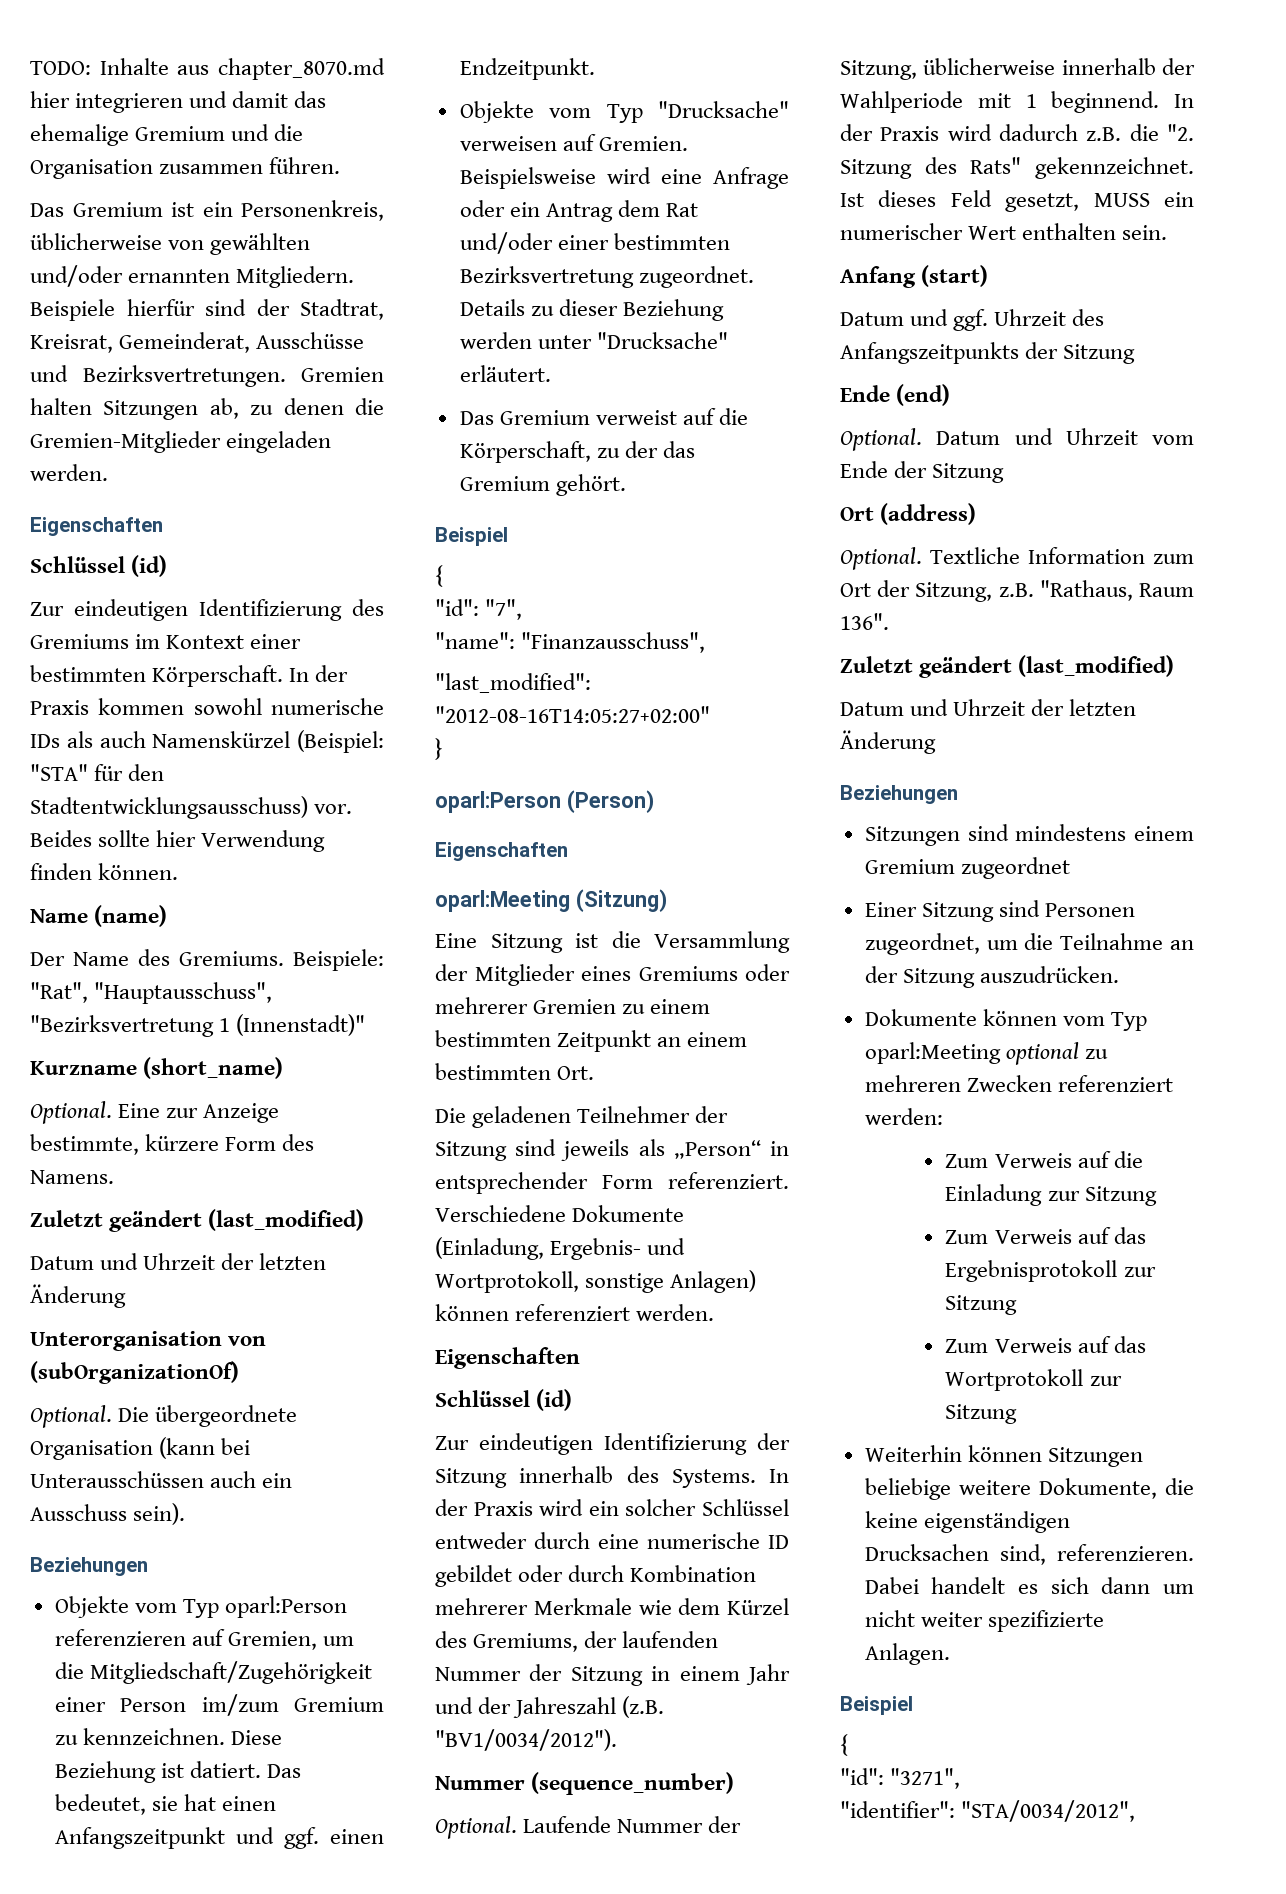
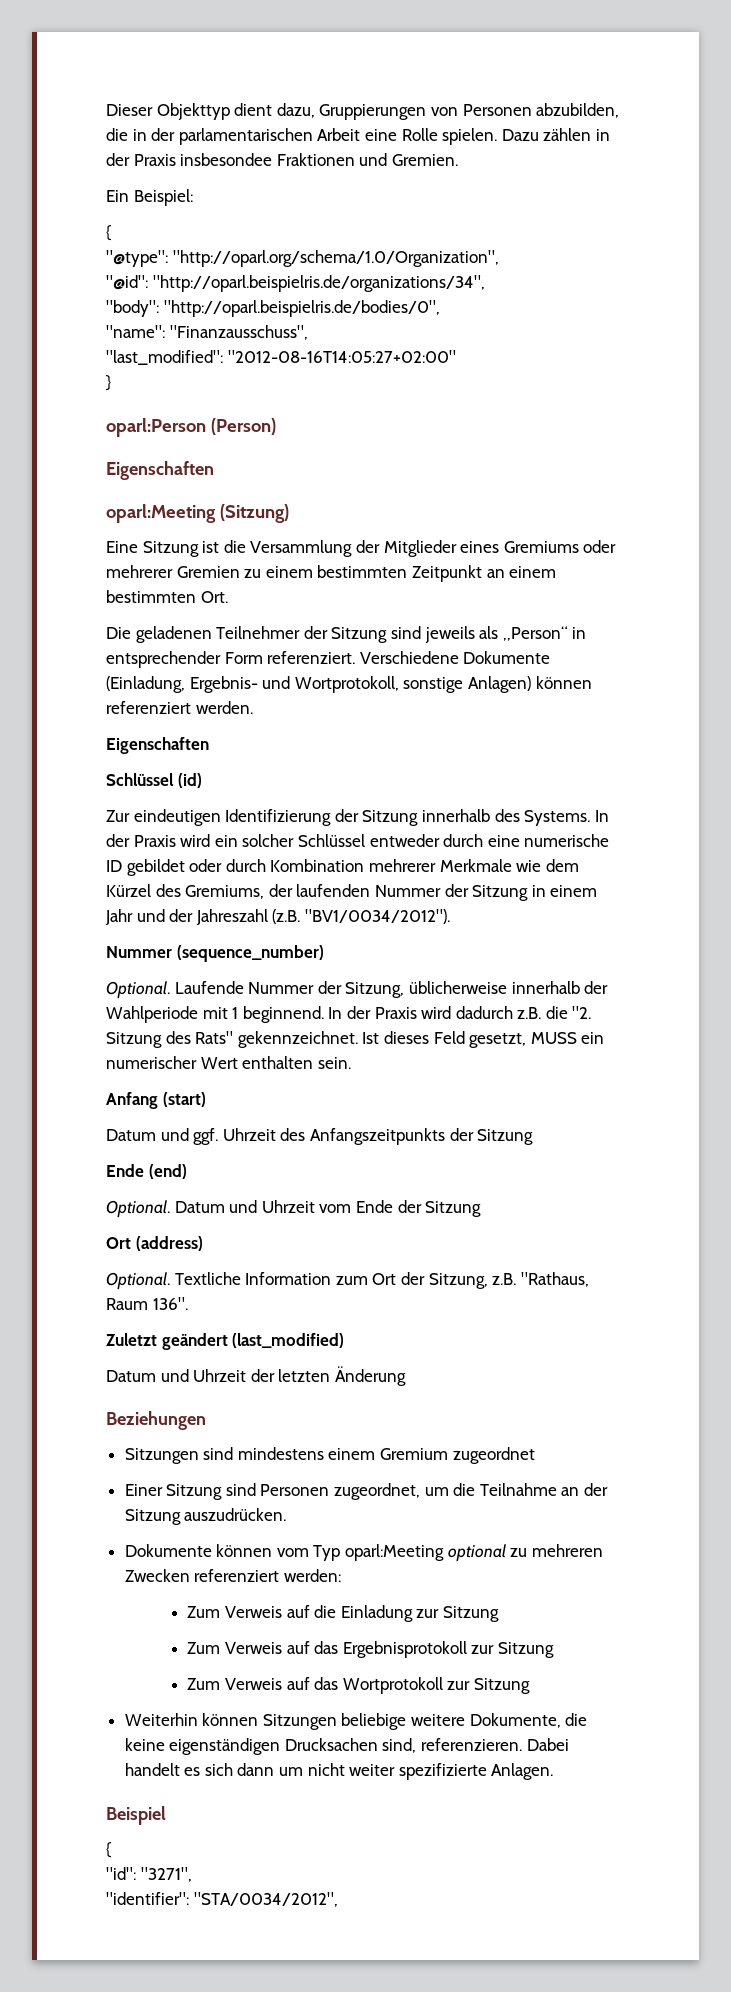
- TODO: Inhalte aus chapter_8070.md hier integrieren und damit das ehemalige Gremium und die Organisation zusammen führen.
- Das Gremium ist ein Personenkreis, üblicherweise von gewählten und/oder ernannten Mitgliedern. Beispiele hierfür sind der Stadtrat, Kreisrat, Gemeinderat, Ausschüsse und Bezirksvertretungen. Gremien halten Sitzungen ab, zu denen die Gremien-Mitglieder eingeladen werden.
- Eigenschaften
- Schlüssel (id)
- Zur eindeutigen Identifizierung des Gremiums im Kontext einer bestimmten Körperschaft. In der Praxis kommen sowohl numerische IDs als auch Namenskürzel (Beispiel: "STA" für den Stadtentwicklungsausschuss) vor. Beides sollte hier Verwendung finden können.
- Name (name)
- Der Name des Gremiums. Beispiele: "Rat", "Hauptausschuss", "Bezirksvertretung 1 (Innenstadt)"
- Kurzname (short_name)
- Optional. Eine zur Anzeige bestimmte, kürzere Form des Namens.
- Zuletzt geändert (last_modified)
- Datum und Uhrzeit der letzten Änderung
- Unterorganisation von (subOrganizationOf)
- Optional. Die übergeordnete Organisation (kann bei Unterausschüssen auch ein Ausschuss sein).
- Beziehungen
- Objekte vom Typ oparl:Person referenzieren auf Gremien, um die Mitgliedschaft/Zugehörigkeit einer Person im/zum Gremium zu kennzeichnen. Diese Beziehung ist datiert. Das bedeutet, sie hat einen Anfangszeitpunkt und ggf. einen Endzeitpunkt.
- Objekte vom Typ "Drucksache" verweisen auf Gremien. Beispielsweise wird eine Anfrage oder ein Antrag dem Rat und/oder einer bestimmten Bezirksvertretung zugeordnet. Details zu dieser Beziehung werden unter "Drucksache" erläutert.
- Das Gremium verweist auf die Körperschaft, zu der das Gremium gehört.
- Beispiel
+ Dieser Objekttyp dient dazu, Gruppierungen von Personen abzubilden, die in der parlamentarischen Arbeit eine Rolle spielen. Dazu zählen in der Praxis insbesondee Fraktionen und Gremien.
+ Ein Beispiel:
  {
- "id": "7",
+ "@type": "http://oparl.org/schema/1.0/Organization",
+ "@id": "http://oparl.beispielris.de/organizations/34",
+ "body": "http://oparl.beispielris.de/bodies/0",

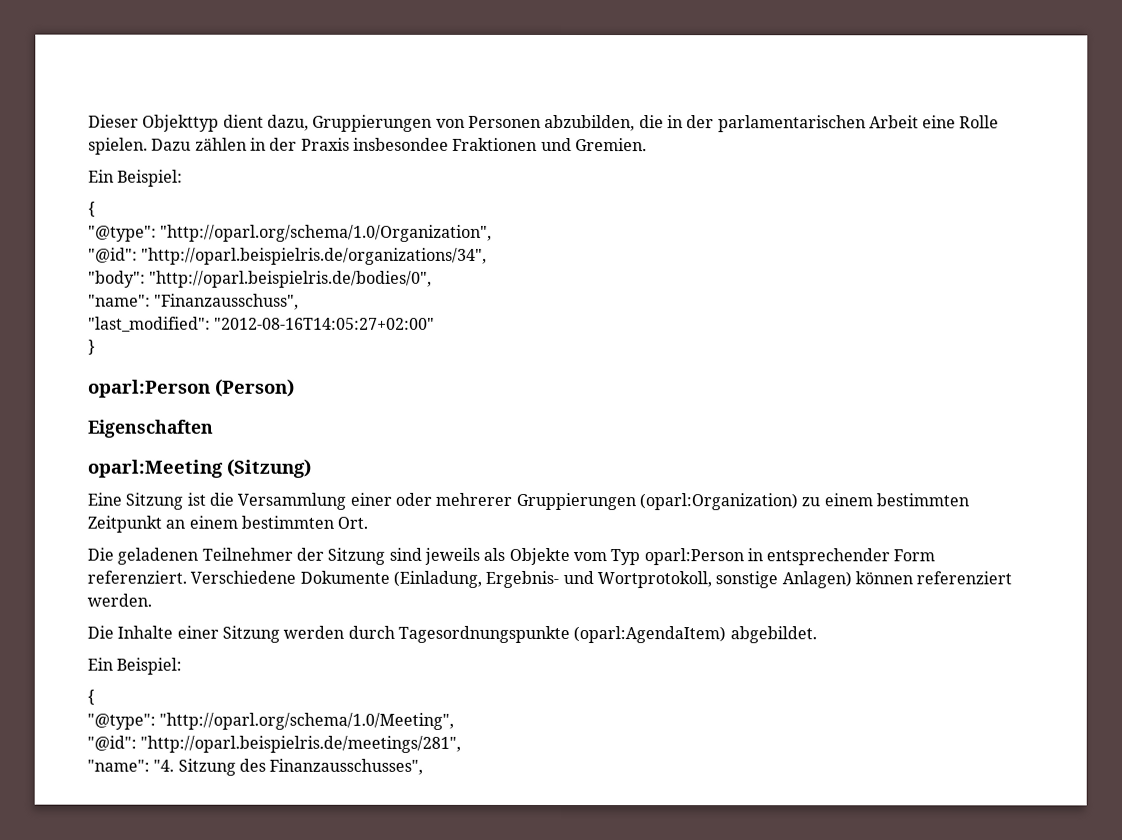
- Eine Sitzung ist die Versammlung der Mitglieder eines Gremiums oder mehrerer Gremien zu einem bestimmten Zeitpunkt an einem bestimmten Ort.
+ Eine Sitzung ist die Versammlung einer oder mehrerer Gruppierungen (oparl:Organization) zu einem bestimmten Zeitpunkt an einem bestimmten Ort.
- Die geladenen Teilnehmer der Sitzung sind jeweils als „Person“ in entsprechender Form referenziert.
+ Die geladenen Teilnehmer der Sitzung sind jeweils als Objekte vom Typ oparl:Person in entsprechender Form referenziert.
  Verschiedene Dokumente (Einladung, Ergebnis- und Wortprotokoll, sonstige Anlagen) können referenziert werden.
- Eigenschaften
- Schlüssel (id)
- Zur eindeutigen Identifizierung der Sitzung innerhalb des Systems. In der Praxis wird ein solcher Schlüssel entweder durch eine numerische ID gebildet oder durch Kombination mehrerer Merkmale wie dem Kürzel des Gremiums, der laufenden Nummer der Sitzung in einem Jahr und der Jahreszahl (z.B. "BV1/0034/2012").
- Nummer (sequence_number)
- Optional. Laufende Nummer der Sitzung, üblicherweise innerhalb der Wahlperiode mit 1 beginnend. In der Praxis wird dadurch z.B. die "2. Sitzung des Rats" gekennzeichnet. Ist dieses Feld gesetzt, MUSS ein numerischer Wert enthalten sein.
- Anfang (start)
- Datum und ggf. Uhrzeit des Anfangszeitpunkts der Sitzung
- Ende (end)
- Optional. Datum und Uhrzeit vom Ende der Sitzung
- Ort (address)
- Optional. Textliche Information zum Ort der Sitzung, z.B. "Rathaus, Raum 136".
- Zuletzt geändert (last_modified)
- Datum und Uhrzeit der letzten Änderung
- Beziehungen
- Sitzungen sind mindestens einem Gremium zugeordnet
- Einer Sitzung sind Personen zugeordnet, um die Teilnahme an der Sitzung auszudrücken.
- Dokumente können vom Typ oparl:Meeting optional zu mehreren Zwecken referenziert werden:
- Zum Verweis auf die Einladung zur Sitzung
- Zum Verweis auf das Ergebnisprotokoll zur Sitzung
- Zum Verweis auf das Wortprotokoll zur Sitzung
- Weiterhin können Sitzungen beliebige weitere Dokumente, die keine eigenständigen Drucksachen sind, referenzieren. Dabei handelt es sich dann um nicht weiter spezifizierte Anlagen.
- Beispiel
+ Die Inhalte einer Sitzung werden durch Tagesordnungspunkte (oparl:AgendaItem) abgebildet.
+ Ein Beispiel:
  {
- "id": "3271",
- "identifier": "STA/0034/2012",
+ "@type": "http://oparl.org/schema/1.0/Meeting",
+ "@id": "http://oparl.beispielris.de/meetings/281",
+ "name": "4. Sitzung des Finanzausschusses",

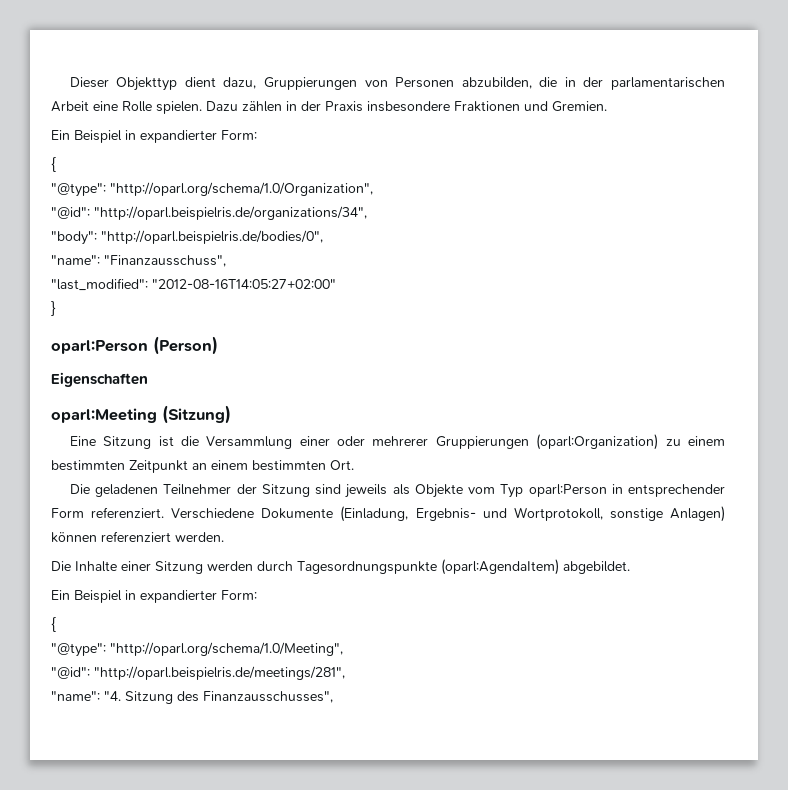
- Dazu zählen in der Praxis insbesondee Fraktionen und Gremien.
- Ein Beispiel:
+ Dazu zählen in der Praxis insbesondere Fraktionen und Gremien.
+ Ein Beispiel in expandierter Form:
  Die Inhalte einer Sitzung werden durch Tagesordnungspunkte (oparl:AgendaItem) abgebildet.
- Ein Beispiel:
+ Ein Beispiel in expandierter Form:

